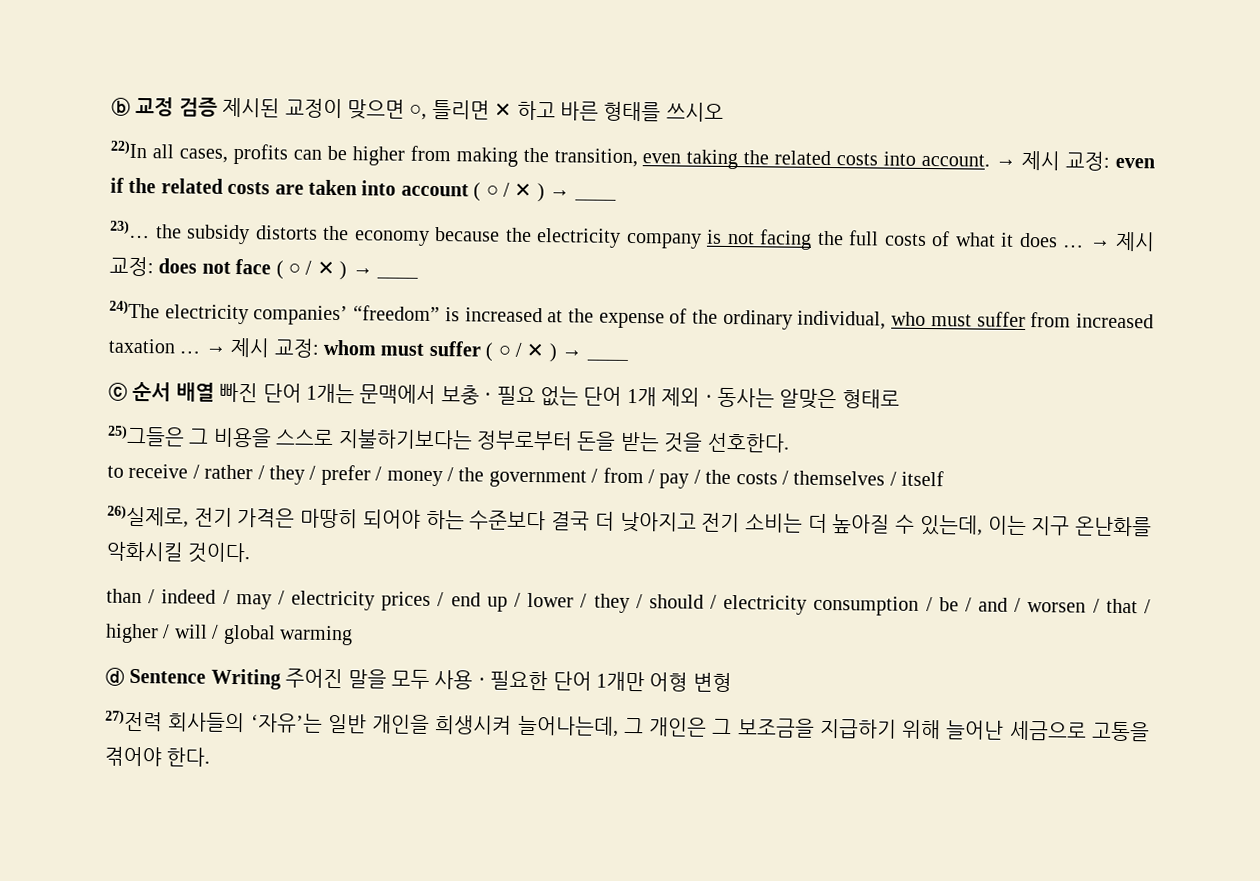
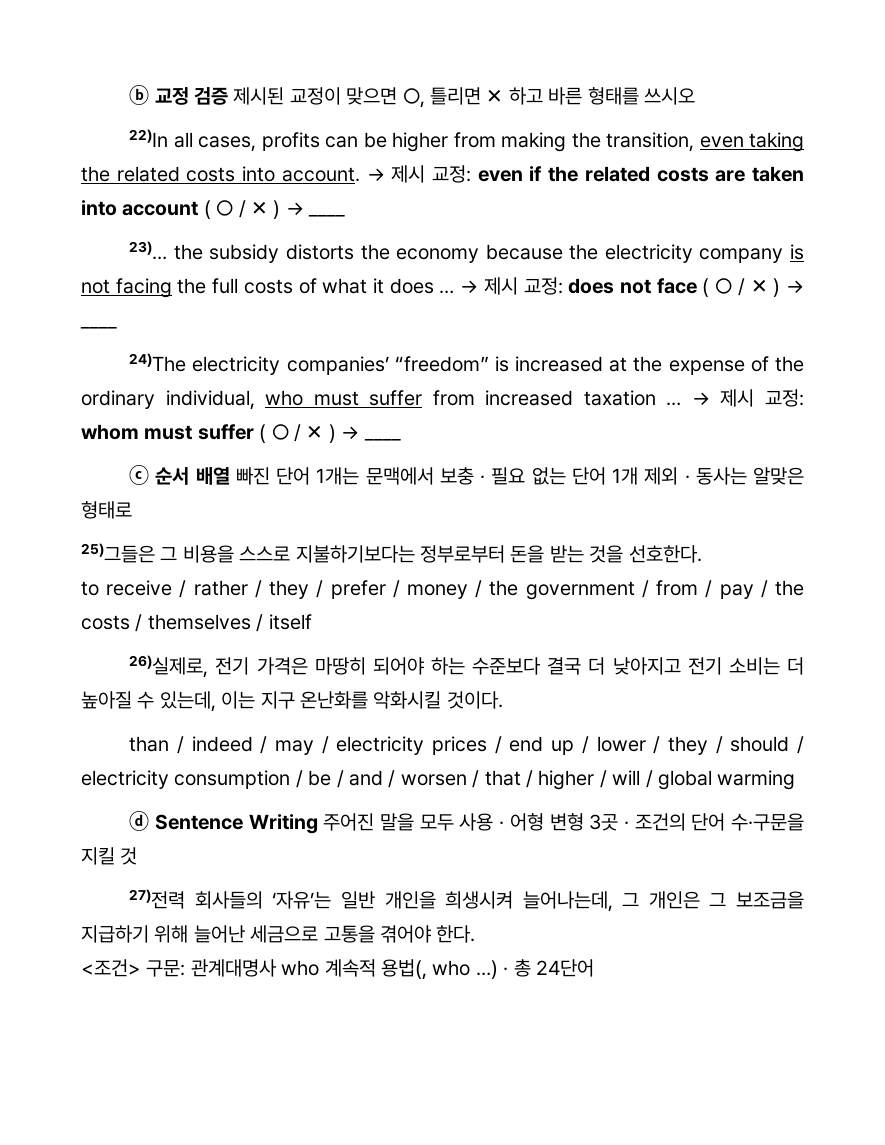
- ⓓ Sentence Writing 주어진 말을 모두 사용 · 필요한 단어 1개만 어형 변형
+ ⓓ Sentence Writing 주어진 말을 모두 사용 · 어형 변형 3곳 · 조건의 단어 수·구문을 지킬 것
+ <조건> 구문: 관계대명사 who 계속적 용법(, who …) · 총 24단어

